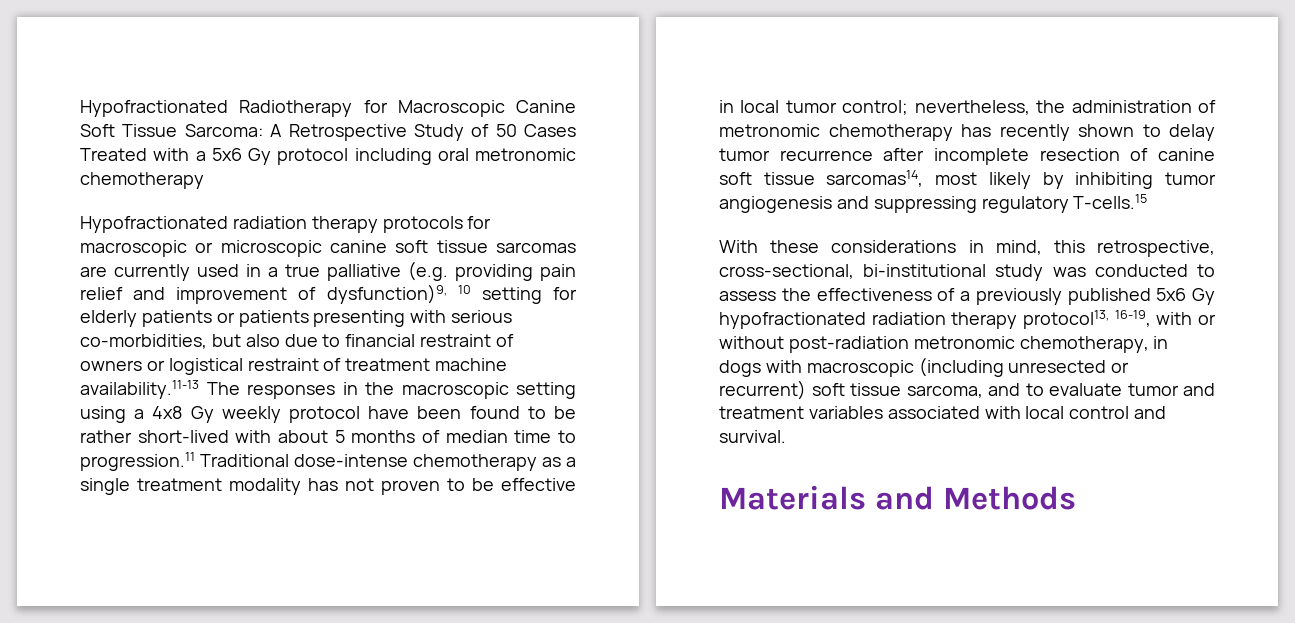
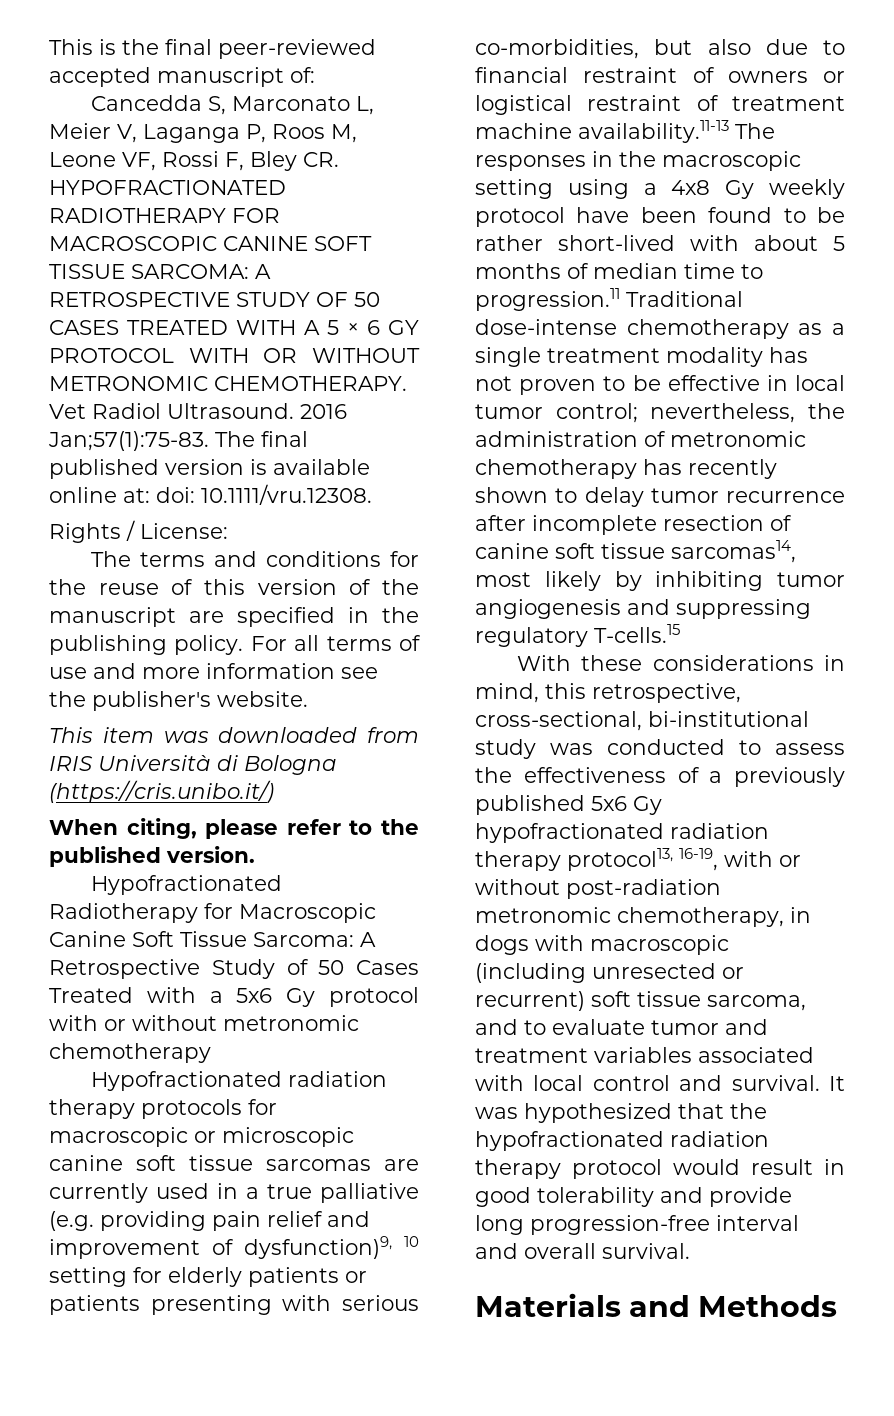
+ This is the final peer-reviewed accepted manuscript of:
+ Cancedda S, Marconato L, Meier V, Laganga P, Roos M, Leone VF, Rossi F, Bley CR. HYPOFRACTIONATED RADIOTHERAPY FOR MACROSCOPIC CANINE SOFT TISSUE SARCOMA: A RETROSPECTIVE STUDY OF 50 CASES TREATED WITH A 5 × 6 GY PROTOCOL WITH OR WITHOUT METRONOMIC CHEMOTHERAPY. Vet Radiol Ultrasound. 2016 Jan;57(1):75-83. The final published version is available online at: doi: 10.1111/vru.12308.
+ Rights / License:
+ The terms and conditions for the reuse of this version of the manuscript are specified in the publishing policy. For all terms of use and more information see the publisher's website.
+ This item was downloaded from IRIS Università di Bologna (https://cris.unibo.it/)
+ When citing, please refer to the published version.
- Hypofractionated Radiotherapy for Macroscopic Canine Soft Tissue Sarcoma: A Retrospective Study of 50 Cases Treated with a 5x6 Gy protocol including oral metronomic chemotherapy
+ Hypofractionated Radiotherapy for Macroscopic Canine Soft Tissue Sarcoma: A Retrospective Study of 50 Cases Treated with a 5x6 Gy protocol with or without metronomic chemotherapy
+ It was hypothesized that the hypofractionated radiation therapy protocol would result in good tolerability and provide long progression-free interval and overall survival.

